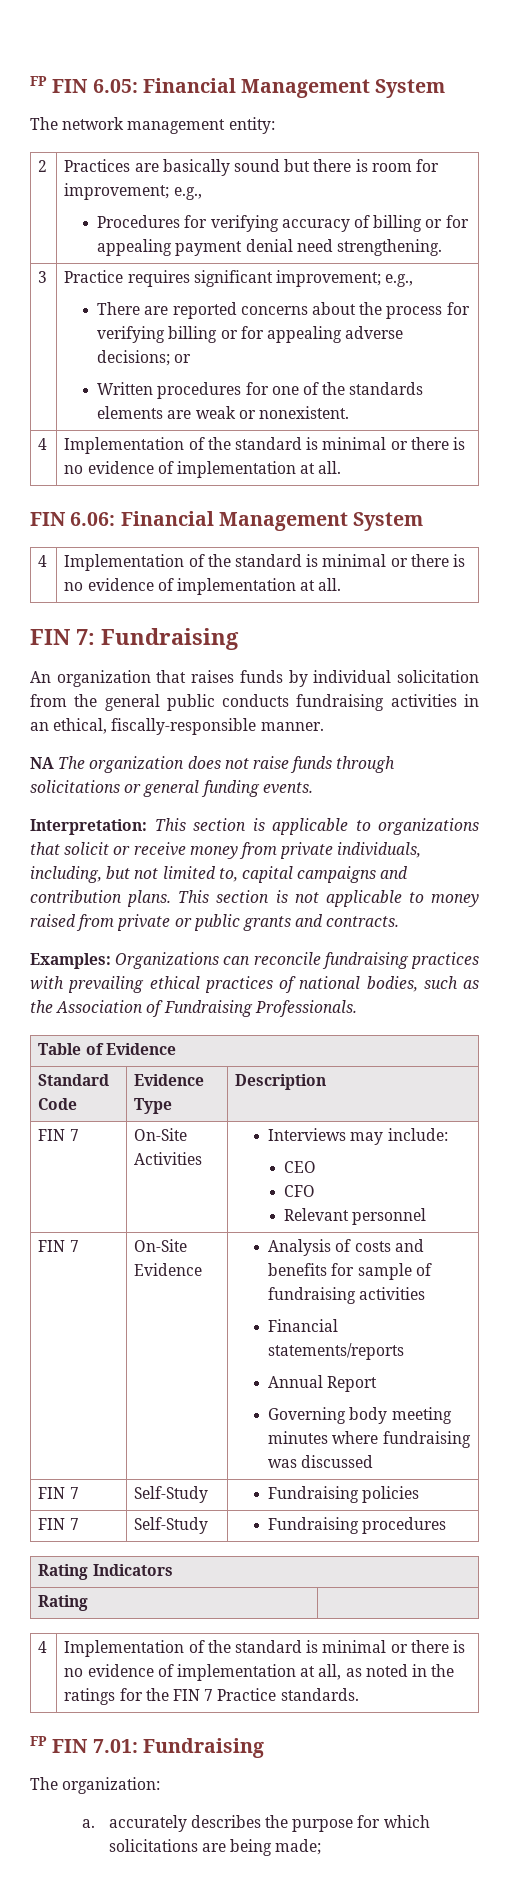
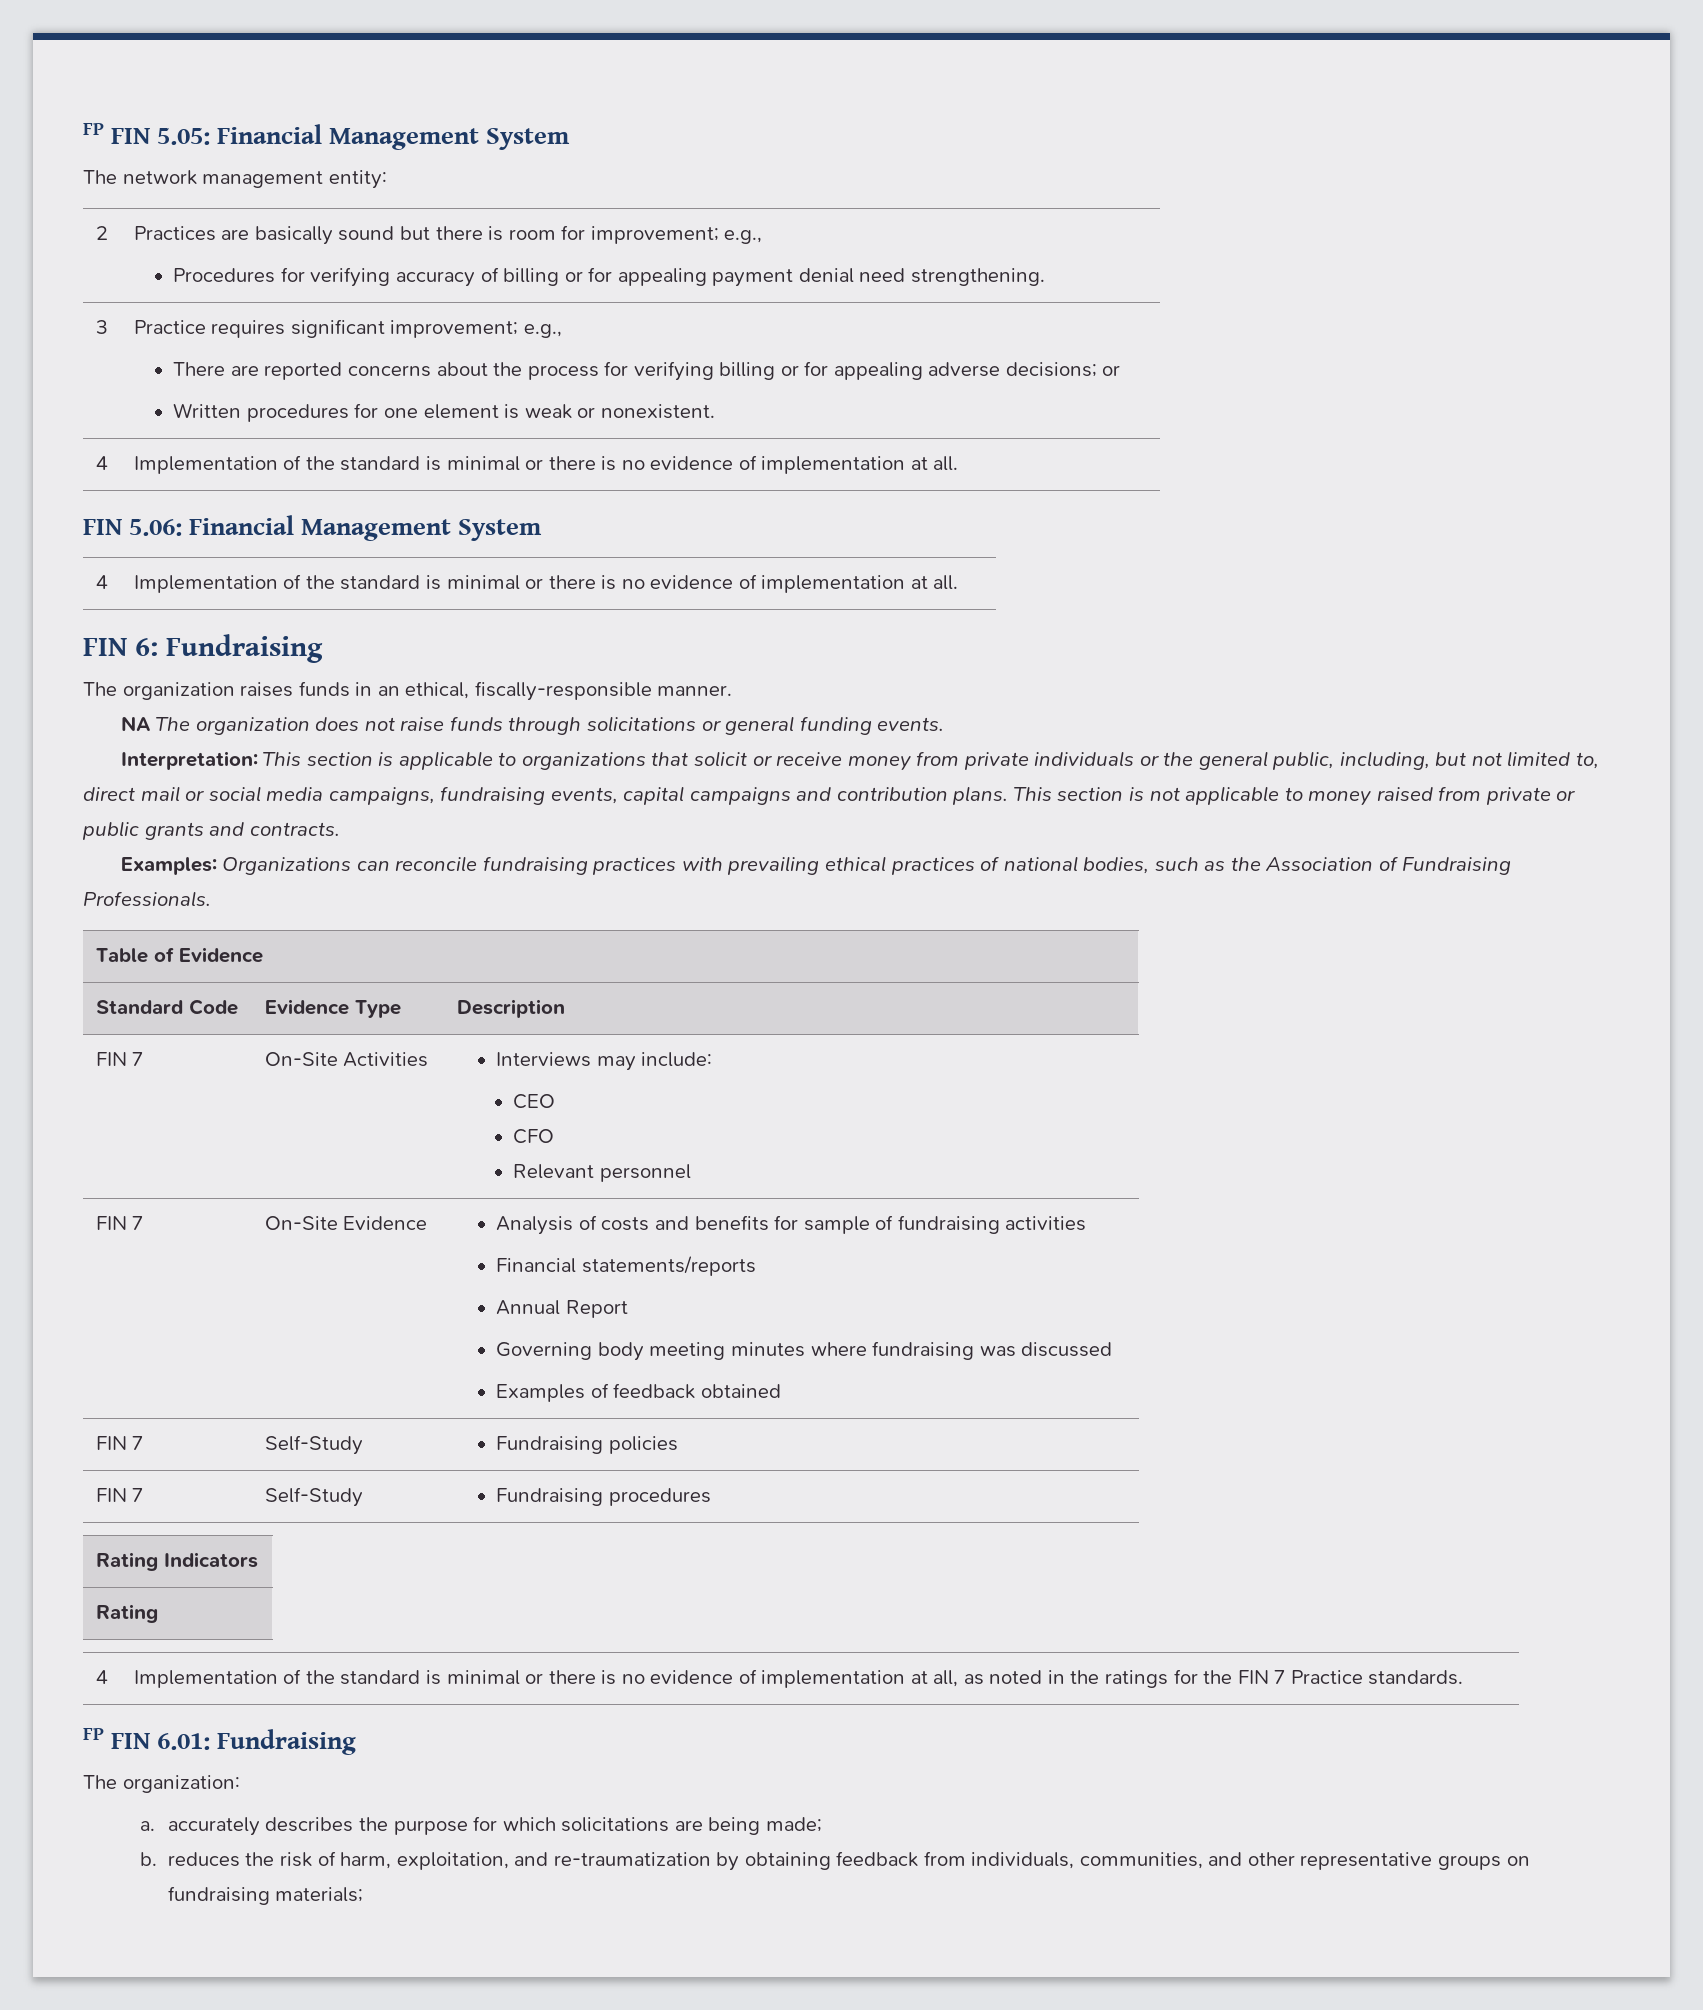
- FP FIN 6.05: Financial Management System
+ FP FIN 5.05: Financial Management System
  3 | Practice requires significant improvement; e.g.,
  There are reported concerns about the process for verifying billing or for appealing adverse decisions; or
- Written procedures for one of the standards elements are weak or nonexistent.
+ Written procedures for one element is weak or nonexistent.
- FIN 6.06: Financial Management System
+ FIN 5.06: Financial Management System
- FIN 7: Fundraising
- An organization that raises funds by individual solicitation from the general public conducts fundraising activities in an ethical, fiscally-responsible manner.
+ FIN 6: Fundraising
+ The organization raises funds in an ethical, fiscally-responsible manner.
- Interpretation: This section is applicable to organizations that solicit or receive money from private individuals, including, but not limited to, capital campaigns and contribution plans.
+ Interpretation: This section is applicable to organizations that solicit or receive money from private individuals or the general public, including, but not limited to, direct mail or social media campaigns, fundraising events, capital campaigns and contribution plans.
  FIN 7 | On-Site Evidence | Analysis of costs and benefits for sample of fundraising activities
  Financial statements/reports
  Annual Report
  Governing body meeting minutes where fundraising was discussed
+ Examples of feedback obtained
- FP FIN 7.01: Fundraising
+ FP FIN 6.01: Fundraising
+ b. reduces the risk of harm, exploitation, and re-traumatization by obtaining feedback from individuals, communities, and other representative groups on fundraising materials;

